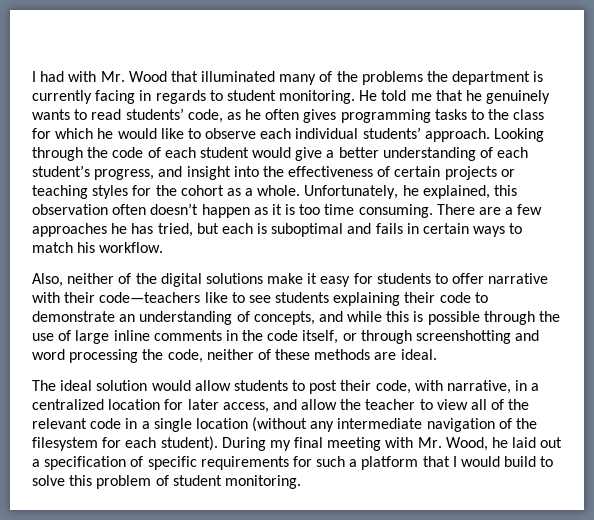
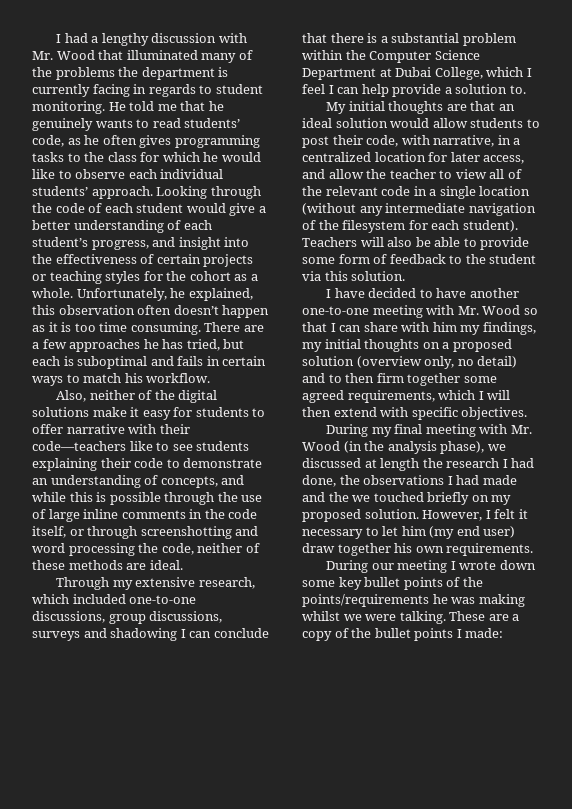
- I had with Mr. Wood that illuminated many of the problems the department is currently facing in regards to student monitoring.
+ I had a lengthy discussion with Mr. Wood that illuminated many of the problems the department is currently facing in regards to student monitoring.
- The ideal solution would allow students to post their code, with narrative, in a centralized location for later access, and allow the teacher to view all of the relevant code in a single location (without any intermediate navigation of the filesystem for each student). During my final meeting with Mr. Wood, he laid out a specification of specific requirements for such a platform that I would build to solve this problem of student monitoring.
+ Through my extensive research, which included one-to-one discussions, group discussions, surveys and shadowing I can conclude that there is a substantial problem within the Computer Science Department at Dubai College, which I feel I can help provide a solution to.
+ My initial thoughts are that an ideal solution would allow students to post their code, with narrative, in a centralized location for later access, and allow the teacher to view all of the relevant code in a single location (without any intermediate navigation of the filesystem for each student). Teachers will also be able to provide some form of feedback to the student via this solution.
+ I have decided to have another one-to-one meeting with Mr. Wood so that I can share with him my findings, my initial thoughts on a proposed solution (overview only, no detail) and to then firm together some agreed requirements, which I will then extend with specific objectives.
+ During my final meeting with Mr. Wood (in the analysis phase), we discussed at length the research I had done, the observations I had made and the we touched briefly on my proposed solution. However, I felt it necessary to let him (my end user) draw together his own requirements.
+ During our meeting I wrote down some key bullet points of the points/requirements he was making whilst we were talking. These are a copy of the bullet points I made:

